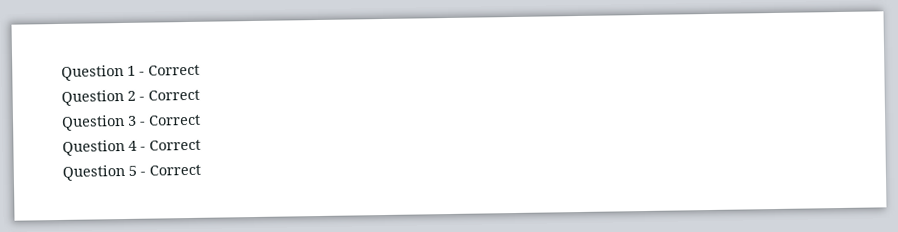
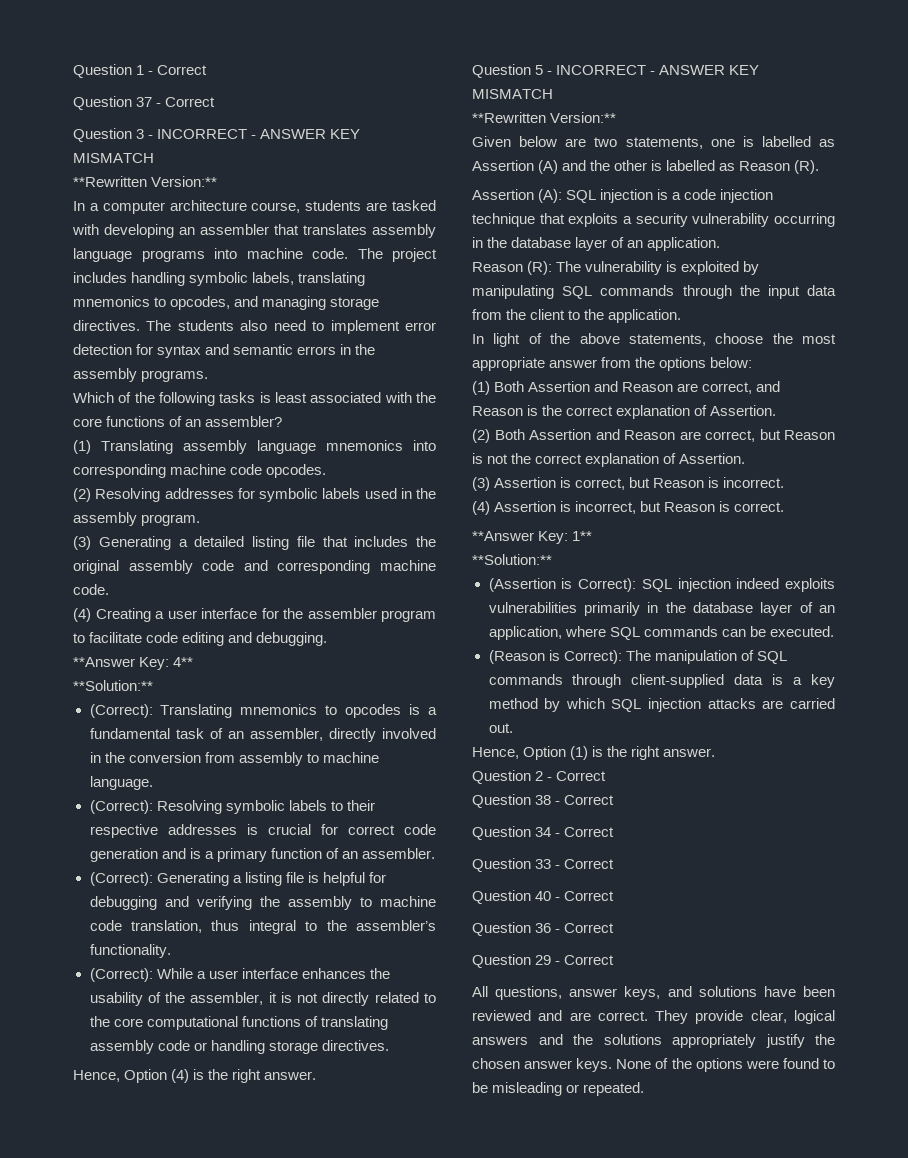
+ Question 37 - Correct
+ Question 3 - INCORRECT - ANSWER KEY MISMATCH
+ **Rewritten Version:**
+ In a computer architecture course, students are tasked with developing an assembler that translates assembly language programs into machine code. The project includes handling symbolic labels, translating mnemonics to opcodes, and managing storage directives. The students also need to implement error detection for syntax and semantic errors in the assembly programs.
+ Which of the following tasks is least associated with the core functions of an assembler?
+ (1) Translating assembly language mnemonics into corresponding machine code opcodes.
+ (2) Resolving addresses for symbolic labels used in the assembly program.
+ (3) Generating a detailed listing file that includes the original assembly code and corresponding machine code.
+ (4) Creating a user interface for the assembler program to facilitate code editing and debugging.
+ **Answer Key: 4**
+ **Solution:**
+ (Correct): Translating mnemonics to opcodes is a fundamental task of an assembler, directly involved in the conversion from assembly to machine language.
+ (Correct): Resolving symbolic labels to their respective addresses is crucial for correct code generation and is a primary function of an assembler.
+ (Correct): Generating a listing file is helpful for debugging and verifying the assembly to machine code translation, thus integral to the assembler’s functionality.
+ (Correct): While a user interface enhances the usability of the assembler, it is not directly related to the core computational functions of translating assembly code or handling storage directives.
+ Hence, Option (4) is the right answer.
+ Question 5 - INCORRECT - ANSWER KEY MISMATCH
+ **Rewritten Version:**
+ Given below are two statements, one is labelled as Assertion (A) and the other is labelled as Reason (R).
+ Assertion (A): SQL injection is a code injection technique that exploits a security vulnerability occurring in the database layer of an application.
+ Reason (R): The vulnerability is exploited by manipulating SQL commands through the input data from the client to the application.
+ In light of the above statements, choose the most appropriate answer from the options below:
+ (1) Both Assertion and Reason are correct, and Reason is the correct explanation of Assertion.
+ (2) Both Assertion and Reason are correct, but Reason is not the correct explanation of Assertion.
+ (3) Assertion is correct, but Reason is incorrect.
+ (4) Assertion is incorrect, but Reason is correct.
+ **Answer Key: 1**
+ **Solution:**
+ (Assertion is Correct): SQL injection indeed exploits vulnerabilities primarily in the database layer of an application, where SQL commands can be executed.
+ (Reason is Correct): The manipulation of SQL commands through client-supplied data is a key method by which SQL injection attacks are carried out.
+ Hence, Option (1) is the right answer.
- Question 3 - Correct
- Question 4 - Correct
- Question 5 - Correct
+ Question 38 - Correct
+ Question 34 - Correct
+ Question 33 - Correct
+ Question 40 - Correct
+ Question 36 - Correct
+ Question 29 - Correct
+ All questions, answer keys, and solutions have been reviewed and are correct. They provide clear, logical answers and the solutions appropriately justify the chosen answer keys. None of the options were found to be misleading or repeated.

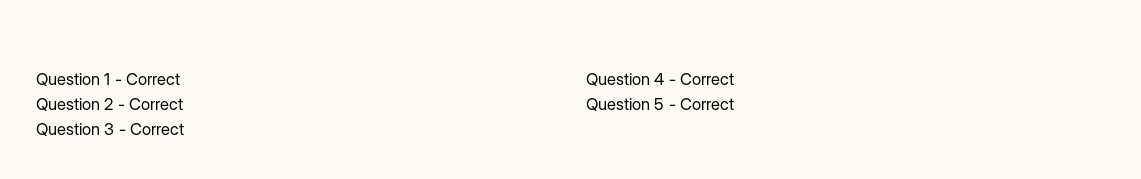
- Question 37 - Correct
- Question 3 - INCORRECT - ANSWER KEY MISMATCH
- **Rewritten Version:**
- In a computer architecture course, students are tasked with developing an assembler that translates assembly language programs into machine code. The project includes handling symbolic labels, translating mnemonics to opcodes, and managing storage directives. The students also need to implement error detection for syntax and semantic errors in the assembly programs.
- Which of the following tasks is least associated with the core functions of an assembler?
- (1) Translating assembly language mnemonics into corresponding machine code opcodes.
- (2) Resolving addresses for symbolic labels used in the assembly program.
- (3) Generating a detailed listing file that includes the original assembly code and corresponding machine code.
- (4) Creating a user interface for the assembler program to facilitate code editing and debugging.
- **Answer Key: 4**
- **Solution:**
- (Correct): Translating mnemonics to opcodes is a fundamental task of an assembler, directly involved in the conversion from assembly to machine language.
- (Correct): Resolving symbolic labels to their respective addresses is crucial for correct code generation and is a primary function of an assembler.
- (Correct): Generating a listing file is helpful for debugging and verifying the assembly to machine code translation, thus integral to the assembler’s functionality.
- (Correct): While a user interface enhances the usability of the assembler, it is not directly related to the core computational functions of translating assembly code or handling storage directives.
- Hence, Option (4) is the right answer.
- Question 5 - INCORRECT - ANSWER KEY MISMATCH
- **Rewritten Version:**
- Given below are two statements, one is labelled as Assertion (A) and the other is labelled as Reason (R).
- Assertion (A): SQL injection is a code injection technique that exploits a security vulnerability occurring in the database layer of an application.
- Reason (R): The vulnerability is exploited by manipulating SQL commands through the input data from the client to the application.
- In light of the above statements, choose the most appropriate answer from the options below:
- (1) Both Assertion and Reason are correct, and Reason is the correct explanation of Assertion.
- (2) Both Assertion and Reason are correct, but Reason is not the correct explanation of Assertion.
- (3) Assertion is correct, but Reason is incorrect.
- (4) Assertion is incorrect, but Reason is correct.
- **Answer Key: 1**
- **Solution:**
- (Assertion is Correct): SQL injection indeed exploits vulnerabilities primarily in the database layer of an application, where SQL commands can be executed.
- (Reason is Correct): The manipulation of SQL commands through client-supplied data is a key method by which SQL injection attacks are carried out.
- Hence, Option (1) is the right answer.
- Question 38 - Correct
- Question 34 - Correct
- Question 33 - Correct
- Question 40 - Correct
- Question 36 - Correct
- Question 29 - Correct
- All questions, answer keys, and solutions have been reviewed and are correct. They provide clear, logical answers and the solutions appropriately justify the chosen answer keys. None of the options were found to be misleading or repeated.
+ Question 3 - Correct
+ Question 4 - Correct
+ Question 5 - Correct

